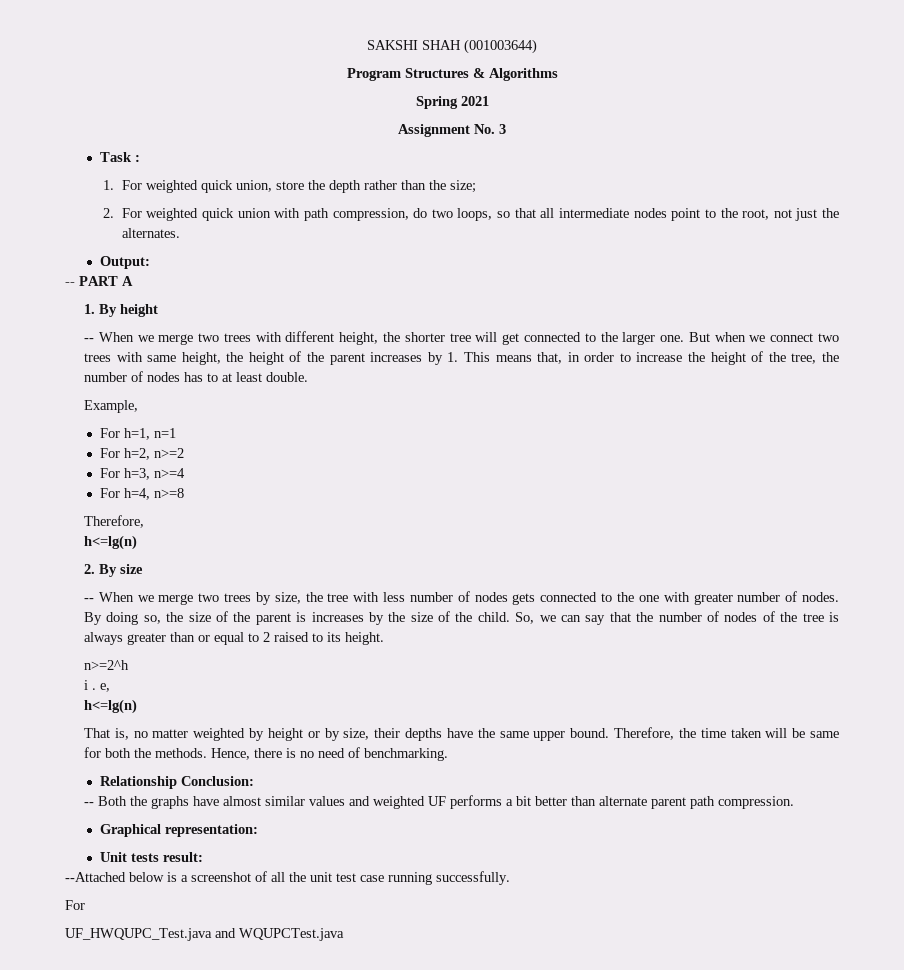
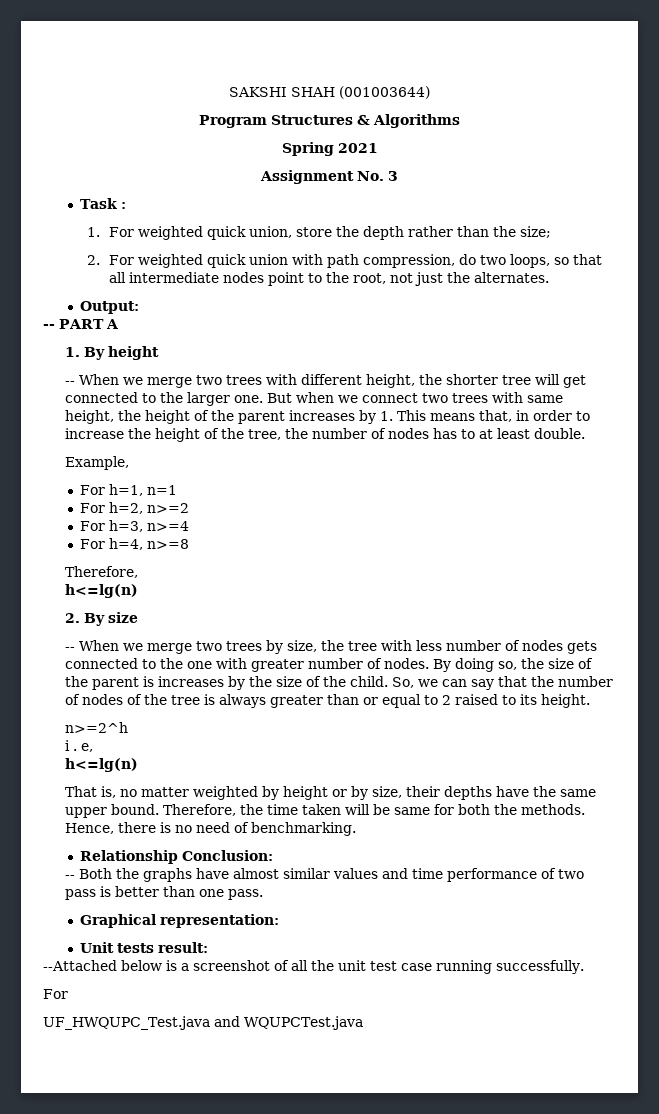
- -- Both the graphs have almost similar values and weighted UF performs a bit better than alternate parent path compression.
+ -- Both the graphs have almost similar values and time performance of two pass is better than one pass.

